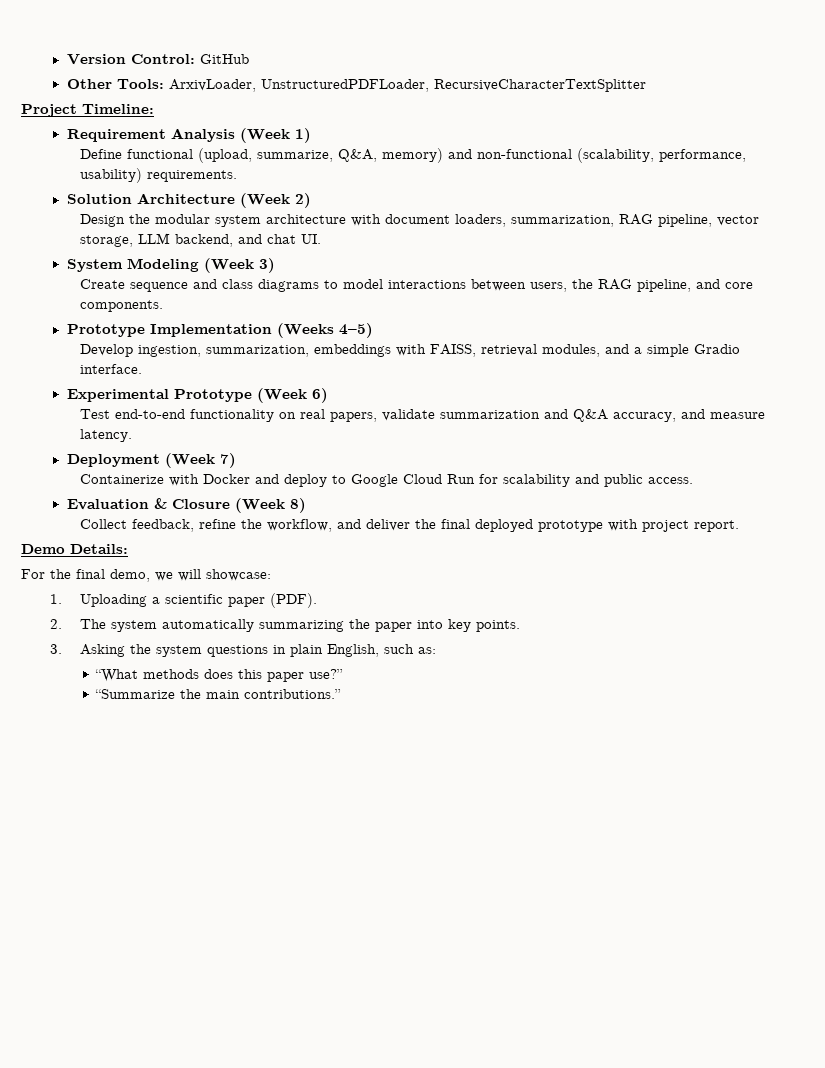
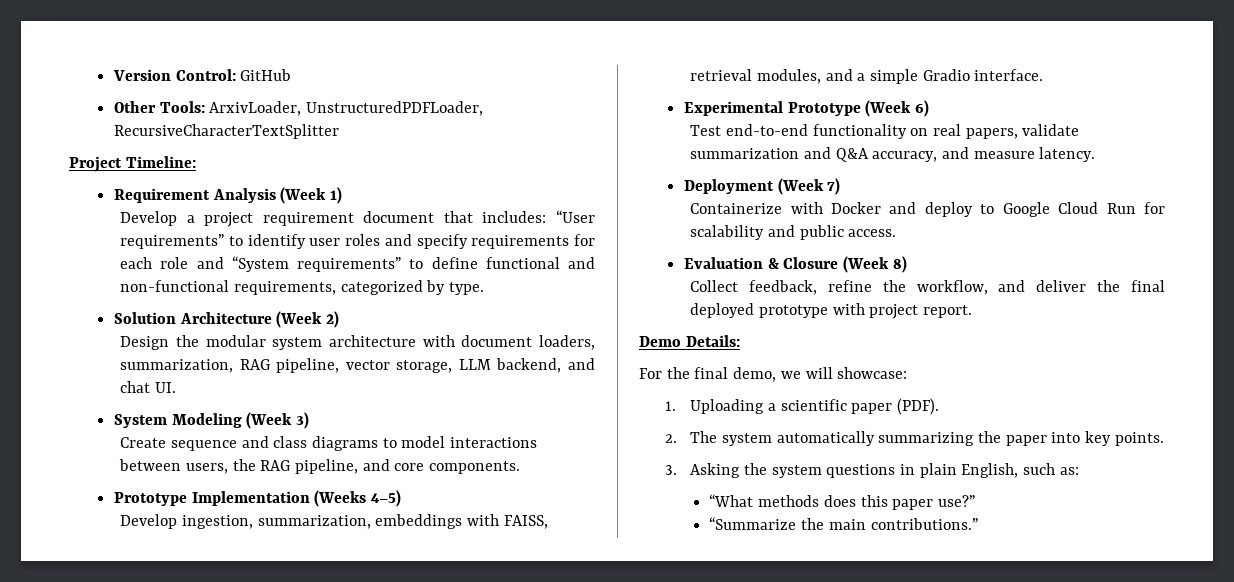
- Define functional (upload, summarize, Q&A, memory) and non-functional (scalability, performance, usability) requirements.
+ Develop a project requirement document that includes: “User requirements” to identify user roles and specify requirements for each role and “System requirements” to define functional and non-functional requirements, categorized by type.

